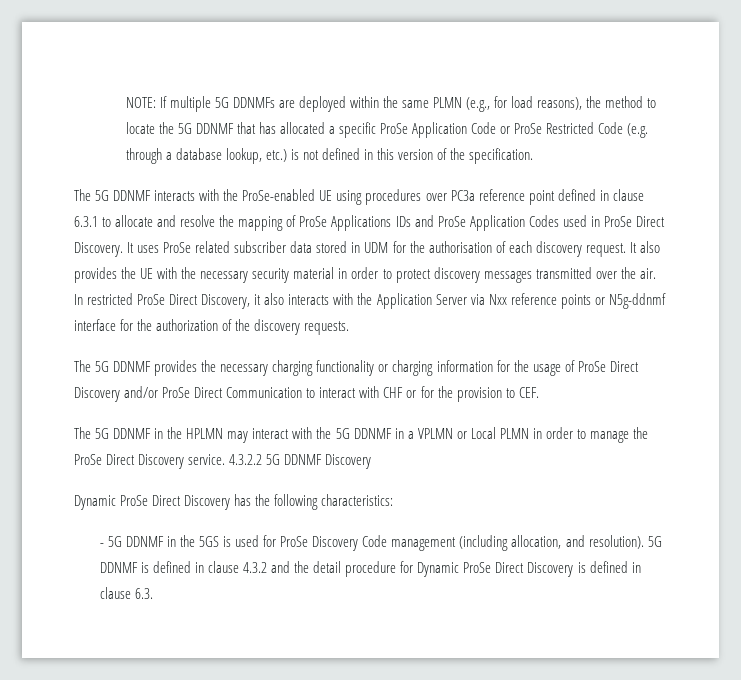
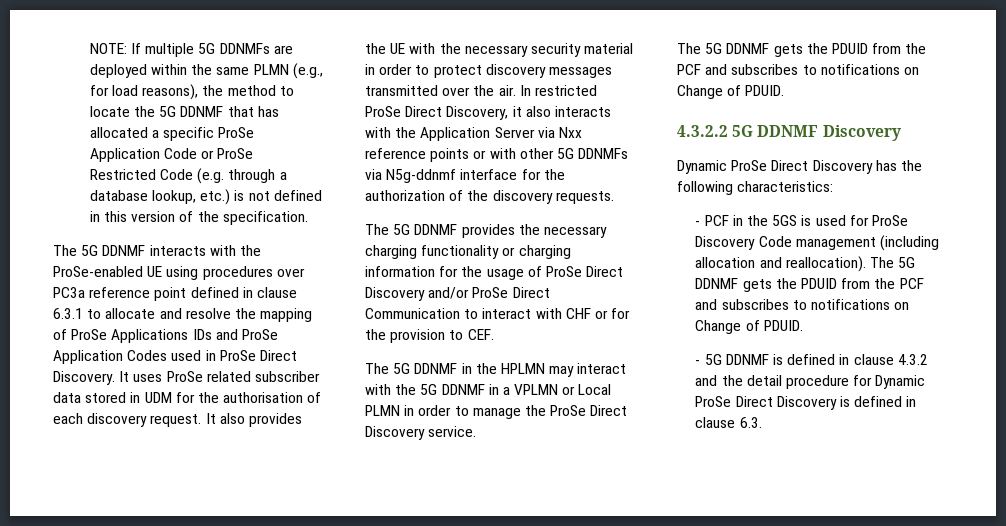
- In restricted ProSe Direct Discovery, it also interacts with the Application Server via Nxx reference points or N5g-ddnmf interface for the authorization of the discovery requests.
+ In restricted ProSe Direct Discovery, it also interacts with the Application Server via Nxx reference points or with other 5G DDNMFs via N5g-ddnmf interface for the authorization of the discovery requests.
- The 5G DDNMF in the HPLMN may interact with the 5G DDNMF in a VPLMN or Local PLMN in order to manage the ProSe Direct Discovery service. 4.3.2.2 5G DDNMF Discovery
+ The 5G DDNMF in the HPLMN may interact with the 5G DDNMF in a VPLMN or Local PLMN in order to manage the ProSe Direct Discovery service.
+ The 5G DDNMF gets the PDUID from the PCF and subscribes to notifications on Change of PDUID.
+ 4.3.2.2 5G DDNMF Discovery
- - 5G DDNMF in the 5GS is used for ProSe Discovery Code management (including allocation, and resolution). 5G DDNMF is defined in clause 4.3.2 and the detail procedure for Dynamic ProSe Direct Discovery is defined in clause 6.3.
+ - PCF in the 5GS is used for ProSe Discovery Code management (including allocation and reallocation). The 5G DDNMF gets the PDUID from the PCF and subscribes to notifications on Change of PDUID.
+ - 5G DDNMF is defined in clause 4.3.2 and the detail procedure for Dynamic ProSe Direct Discovery is defined in clause 6.3.

